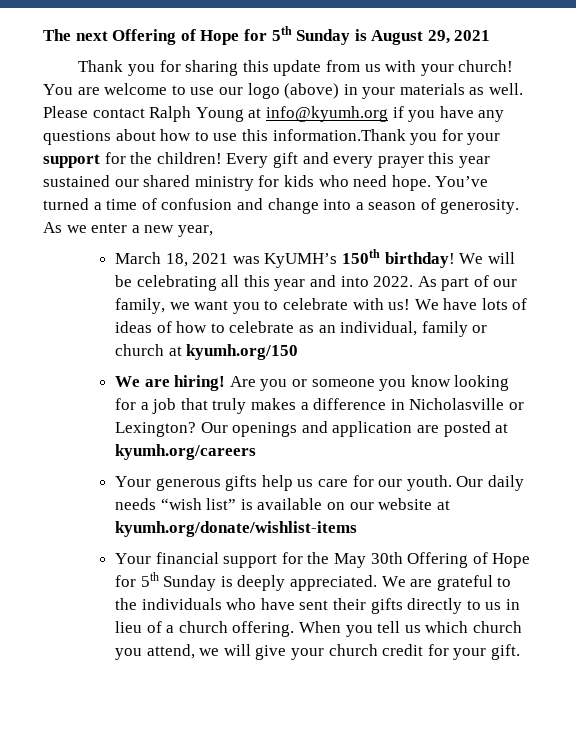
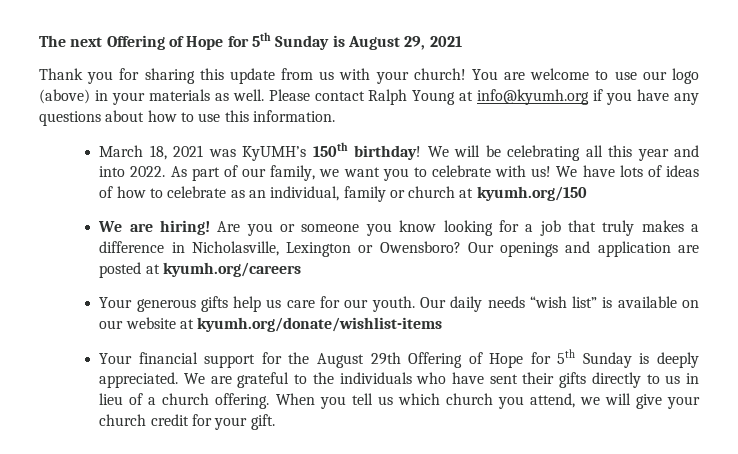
- Please contact Ralph Young at info@kyumh.org if you have any questions about how to use this information.Thank you for your support for the children! Every gift and every prayer this year sustained our shared ministry for kids who need hope. You’ve turned a time of confusion and change into a season of generosity. As we enter a new year,
+ Please contact Ralph Young at info@kyumh.org if you have any questions about how to use this information.
- Are you or someone you know looking for a job that truly makes a difference in Nicholasville or Lexington?
+ Are you or someone you know looking for a job that truly makes a difference in Nicholasville, Lexington or Owensboro?
- Your financial support for the May 30th Offering of Hope for 5th Sunday is deeply appreciated.
+ Your financial support for the August 29th Offering of Hope for 5th Sunday is deeply appreciated.

